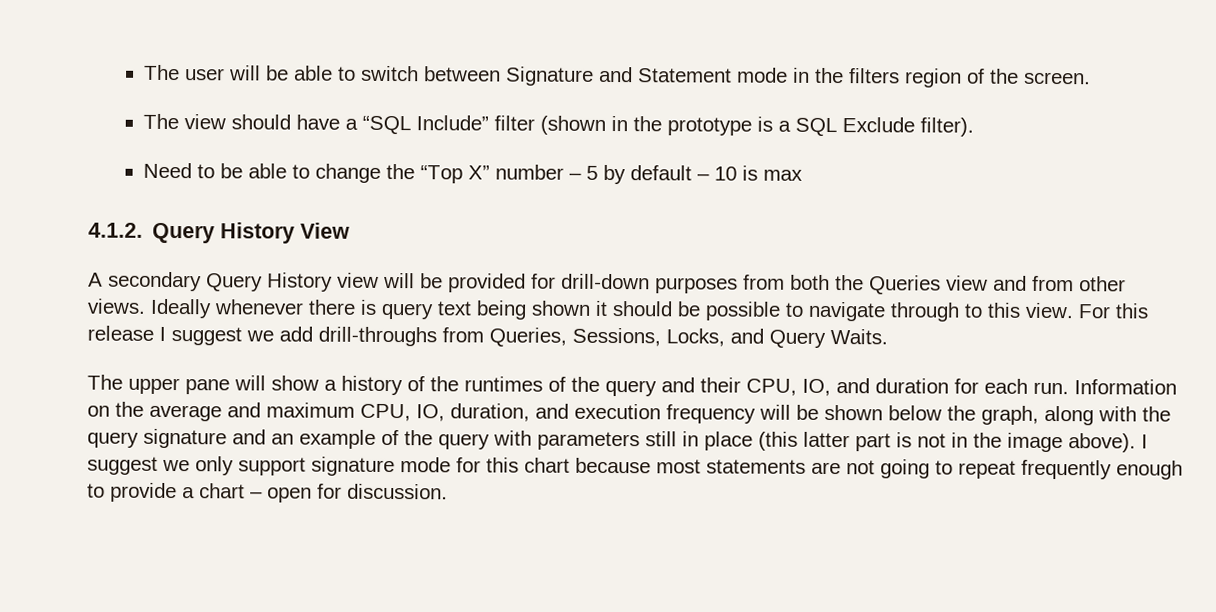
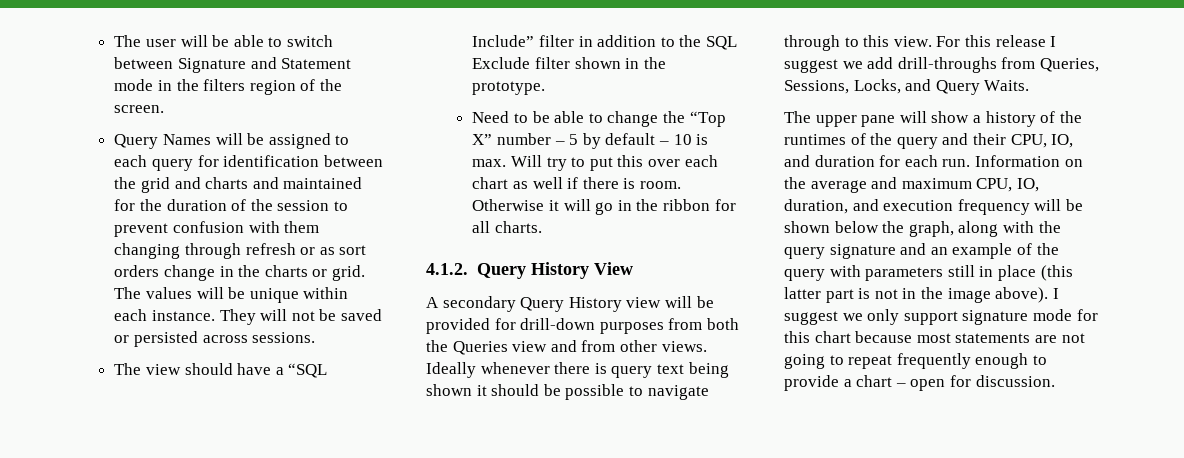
+ Query Names will be assigned to each query for identification between the grid and charts and maintained for the duration of the session to prevent confusion with them changing through refresh or as sort orders change in the charts or grid. The values will be unique within each instance. They will not be saved or persisted across sessions.
- The view should have a “SQL Include” filter (shown in the prototype is a SQL Exclude filter).
+ The view should have a “SQL Include” filter in addition to the SQL Exclude filter shown in the prototype.
- Need to be able to change the “Top X” number – 5 by default – 10 is max
+ Need to be able to change the “Top X” number – 5 by default – 10 is max. Will try to put this over each chart as well if there is room. Otherwise it will go in the ribbon for all charts.

